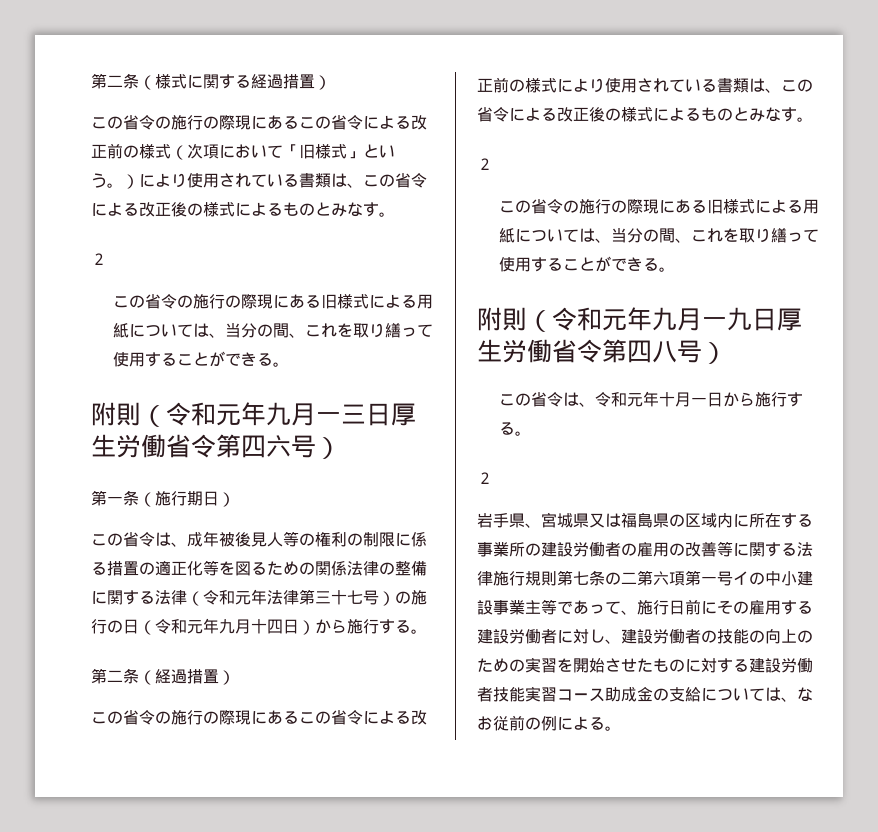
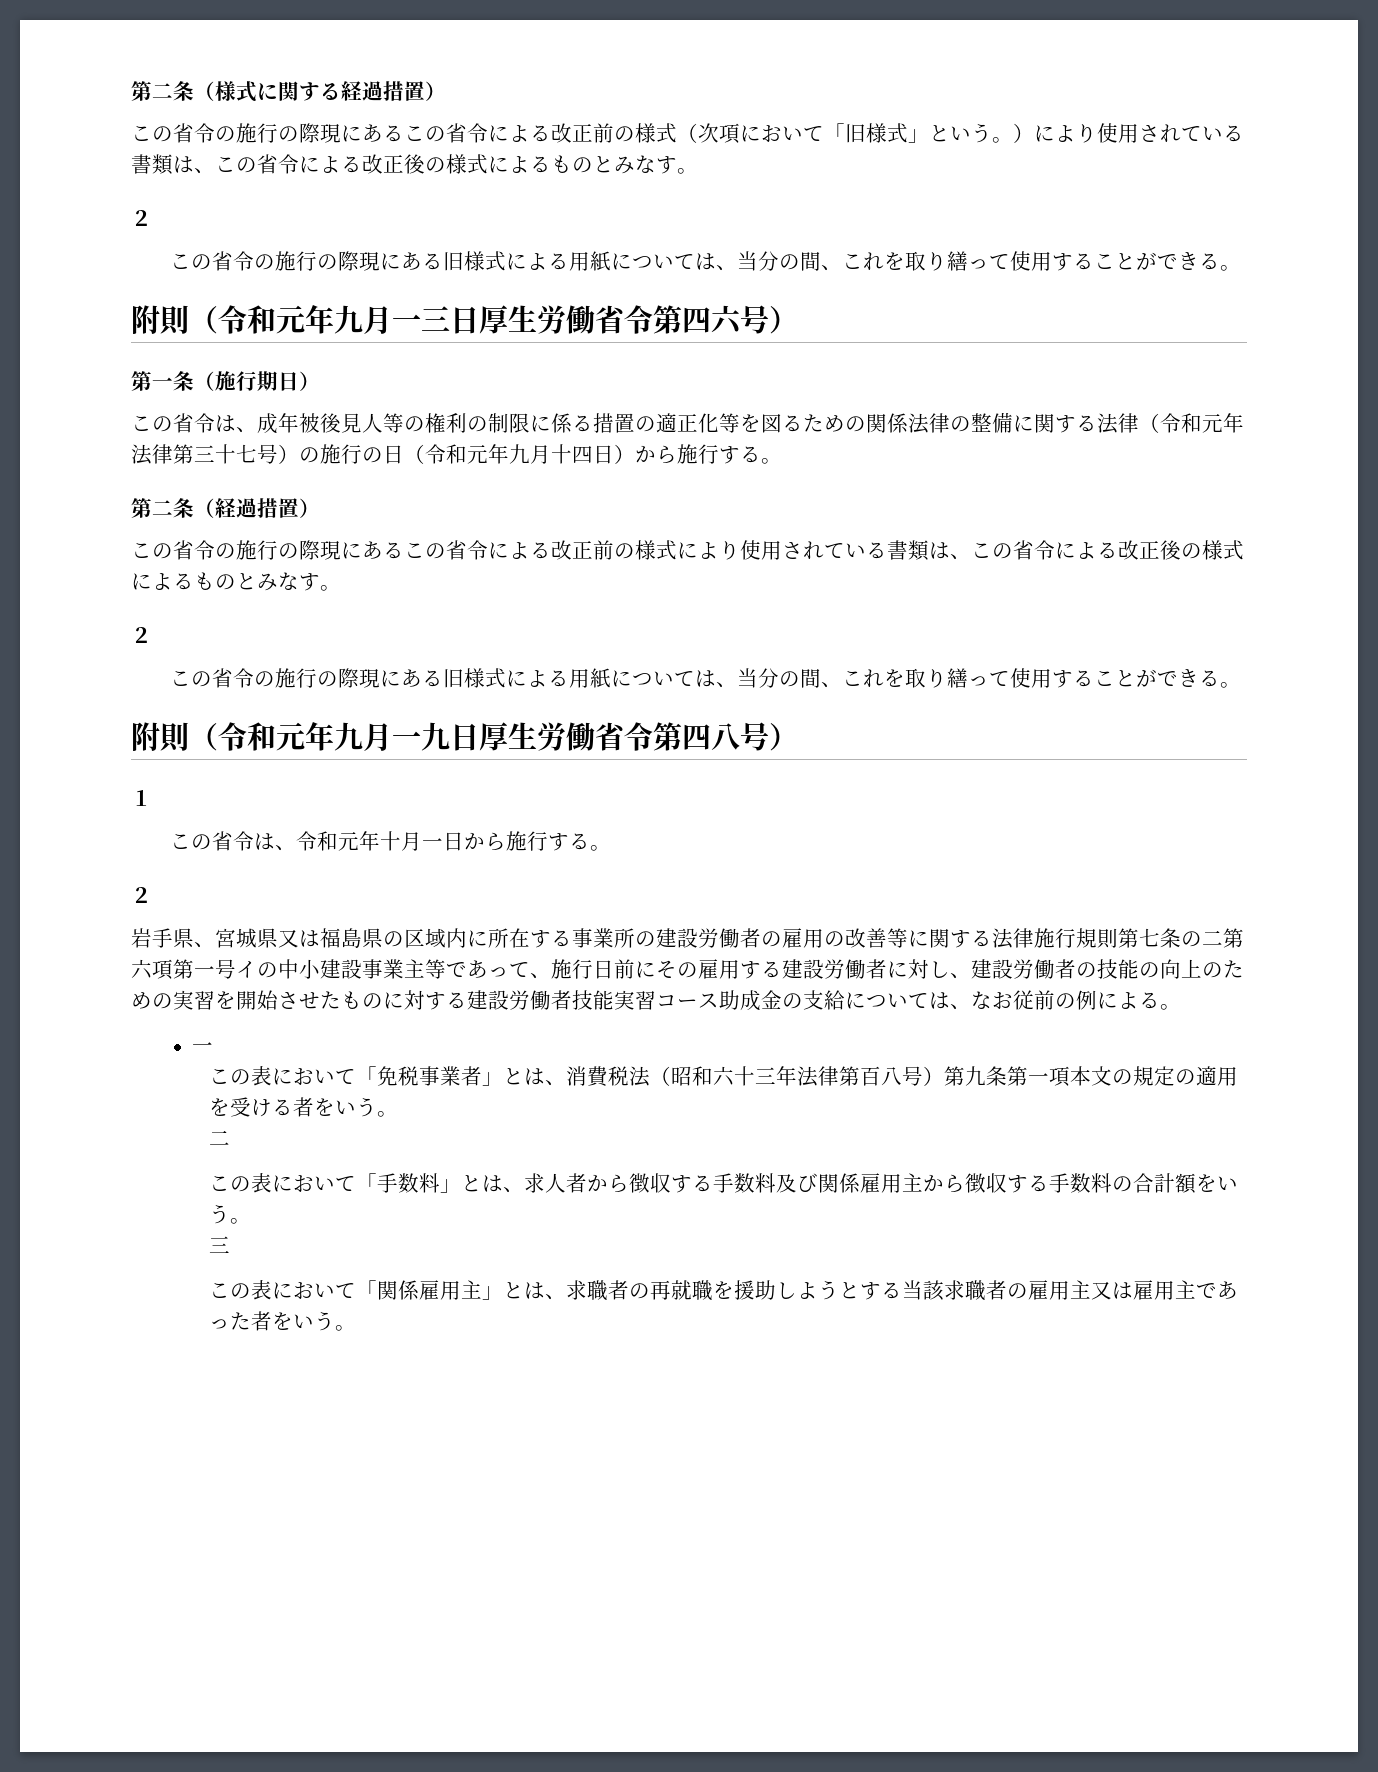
+ １
  岩手県、宮城県又は福島県の区域内に所在する事業所の建設労働者の雇用の改善等に関する法律施行規則第七条の二第六項第一号イの中小建設事業主等であって、施行日前にその雇用する建設労働者に対し、建設労働者の技能の向上のための実習を開始させたものに対する建設労働者技能実習コース助成金の支給については、なお従前の例による。
+ 一
+ この表において「免税事業者」とは、消費税法（昭和六十三年法律第百八号）第九条第一項本文の規定の適用を受ける者をいう。
+ 二
+ この表において「手数料」とは、求人者から徴収する手数料及び関係雇用主から徴収する手数料の合計額をいう。
+ 三
+ この表において「関係雇用主」とは、求職者の再就職を援助しようとする当該求職者の雇用主又は雇用主であった者をいう。

